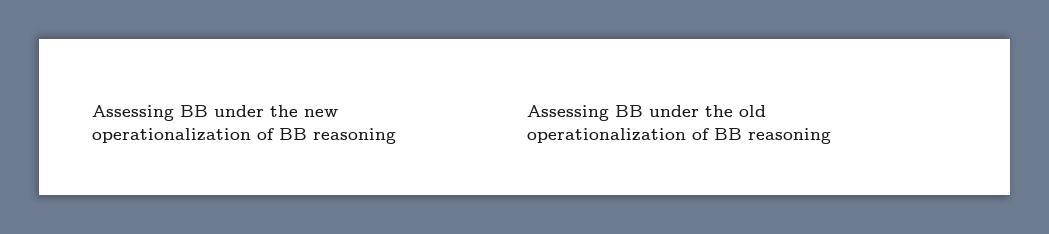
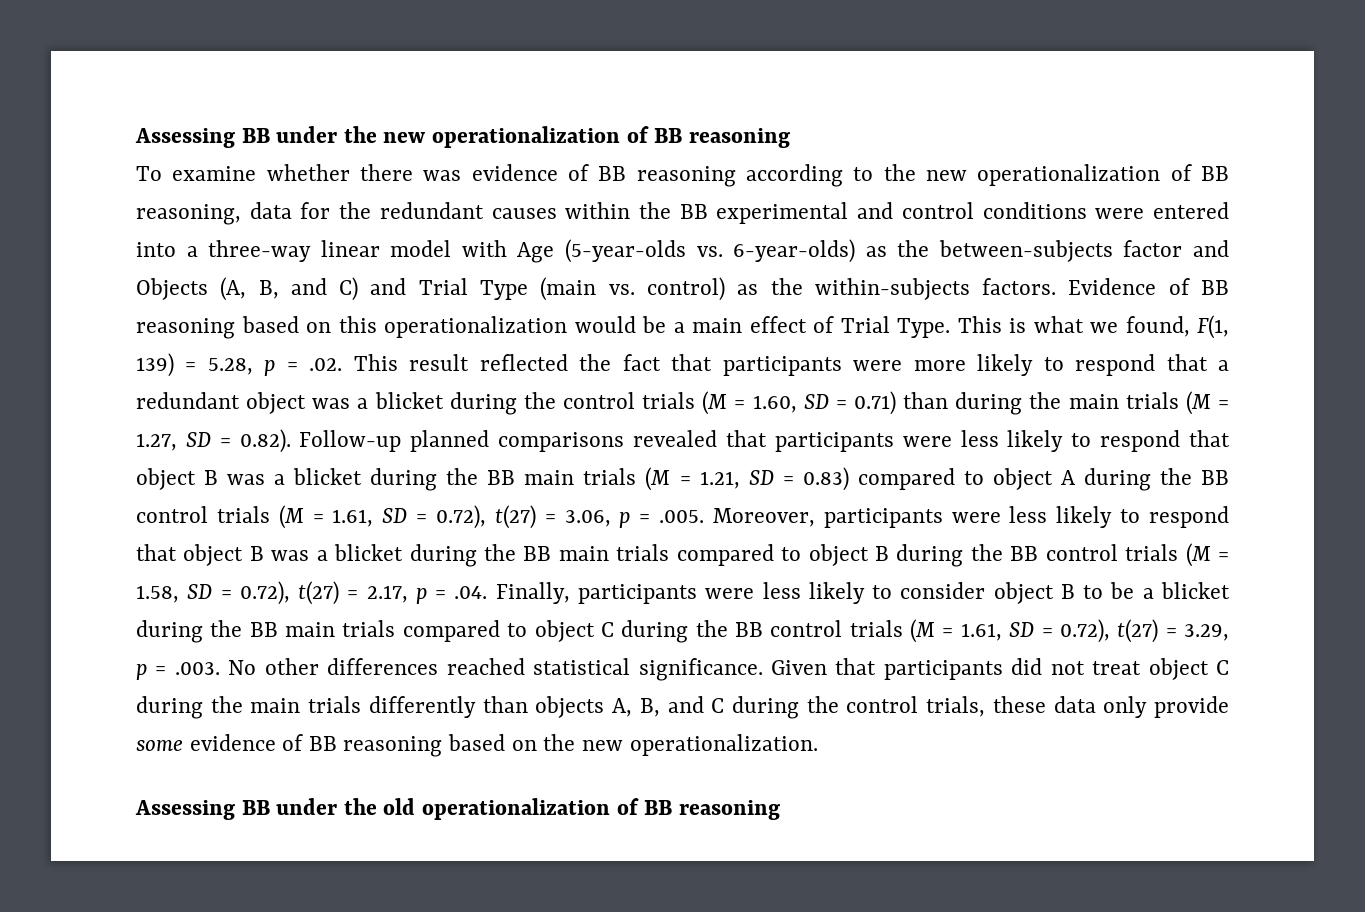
+ To examine whether there was evidence of BB reasoning according to the new operationalization of BB reasoning, data for the redundant causes within the BB experimental and control conditions were entered into a three-way linear model with Age (5-year-olds vs. 6-year-olds) as the between-subjects factor and Objects (A, B, and C) and Trial Type (main vs. control) as the within-subjects factors. Evidence of BB reasoning based on this operationalization would be a main effect of Trial Type. This is what we found, F(1, 139) = 5.28, p = .02. This result reflected the fact that participants were more likely to respond that a redundant object was a blicket during the control trials (M = 1.60, SD = 0.71) than during the main trials (M = 1.27, SD = 0.82). Follow-up planned comparisons revealed that participants were less likely to respond that object B was a blicket during the BB main trials (M = 1.21, SD = 0.83) compared to object A during the BB control trials (M = 1.61, SD = 0.72), t(27) = 3.06, p = .005. Moreover, participants were less likely to respond that object B was a blicket during the BB main trials compared to object B during the BB control trials (M = 1.58, SD = 0.72), t(27) = 2.17, p = .04. Finally, participants were less likely to consider object B to be a blicket during the BB main trials compared to object C during the BB control trials (M = 1.61, SD = 0.72), t(27) = 3.29, p = .003. No other differences reached statistical significance. Given that participants did not treat object C during the main trials differently than objects A, B, and C during the control trials, these data only provide some evidence of BB reasoning based on the new operationalization.

